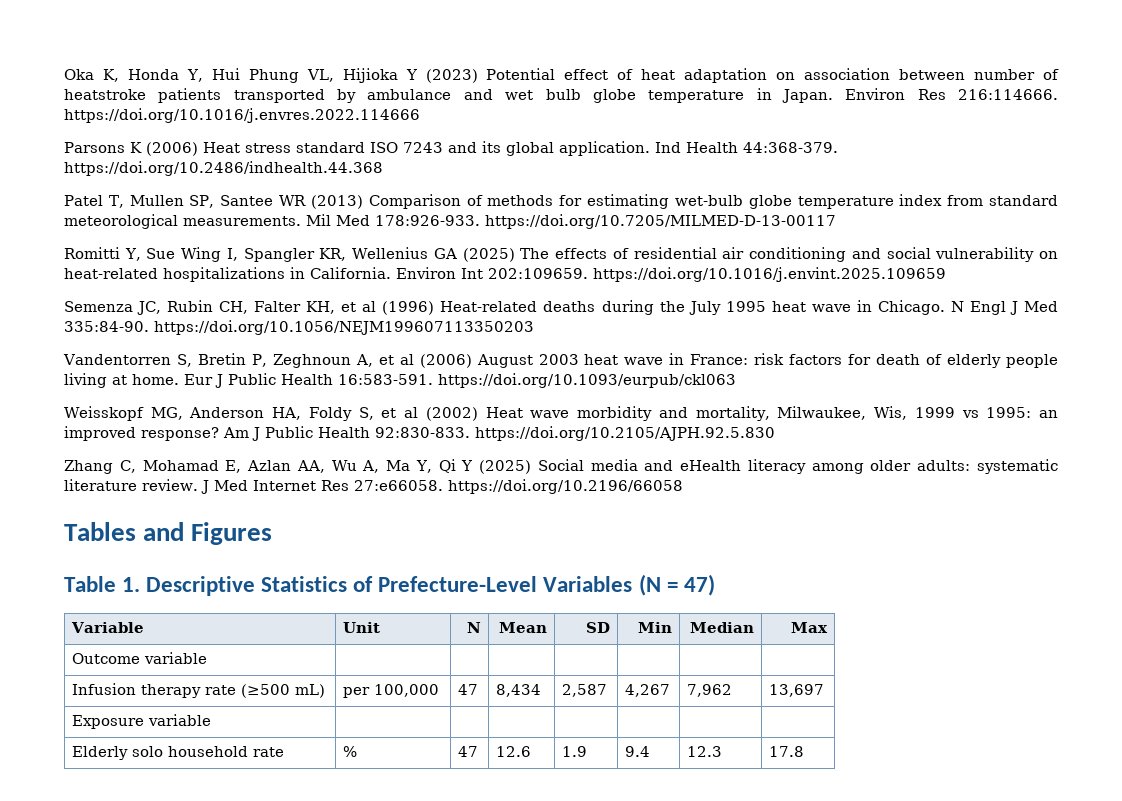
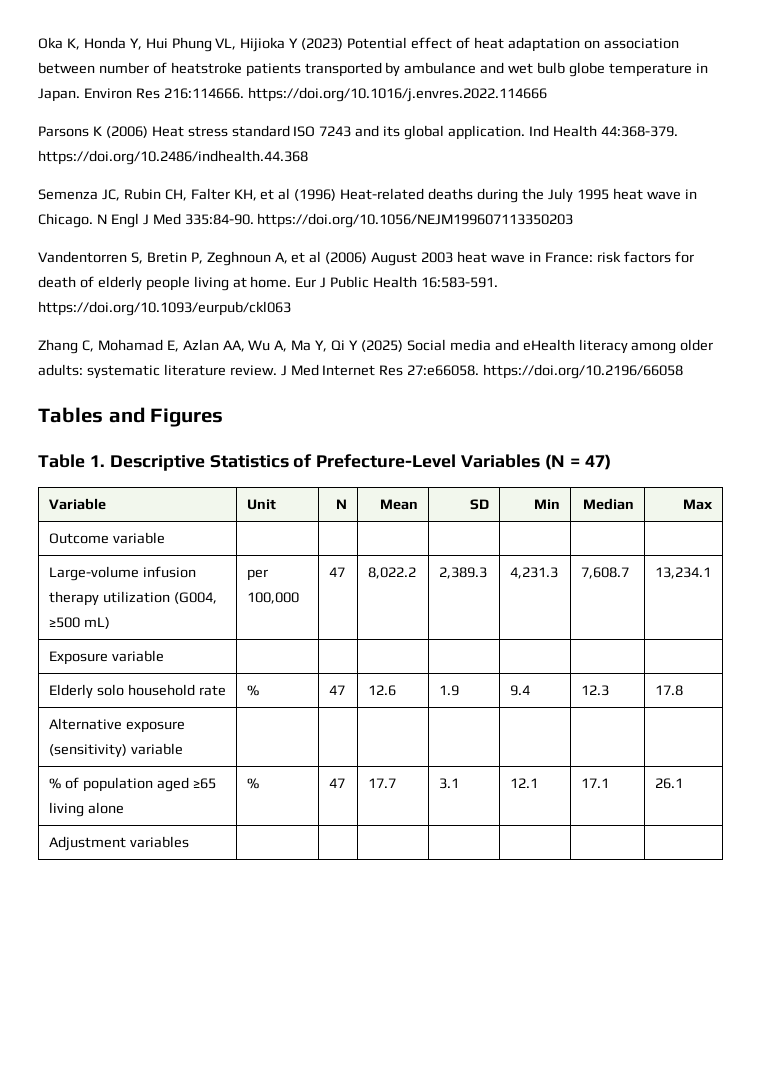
- Patel T, Mullen SP, Santee WR (2013) Comparison of methods for estimating wet-bulb globe temperature index from standard meteorological measurements. Mil Med 178:926-933. https://doi.org/10.7205/MILMED-D-13-00117
- Romitti Y, Sue Wing I, Spangler KR, Wellenius GA (2025) The effects of residential air conditioning and social vulnerability on heat-related hospitalizations in California. Environ Int 202:109659. https://doi.org/10.1016/j.envint.2025.109659
- Weisskopf MG, Anderson HA, Foldy S, et al (2002) Heat wave morbidity and mortality, Milwaukee, Wis, 1999 vs 1995: an improved response? Am J Public Health 92:830-833. https://doi.org/10.2105/AJPH.92.5.830
- Infusion therapy rate (≥500 mL) | per 100,000 | 47 | 8,434 | 2,587 | 4,267 | 7,962 | 13,697
+ Large-volume infusion therapy utilization (G004, ≥500 mL) | per 100,000 | 47 | 8,022.2 | 2,389.3 | 4,231.3 | 7,608.7 | 13,234.1
+ Alternative exposure (sensitivity) variable | | | | | | |
+ % of population aged ≥65 living alone | % | 47 | 17.7 | 3.1 | 12.1 | 17.1 | 26.1
+ Adjustment variables | | | | | | |

